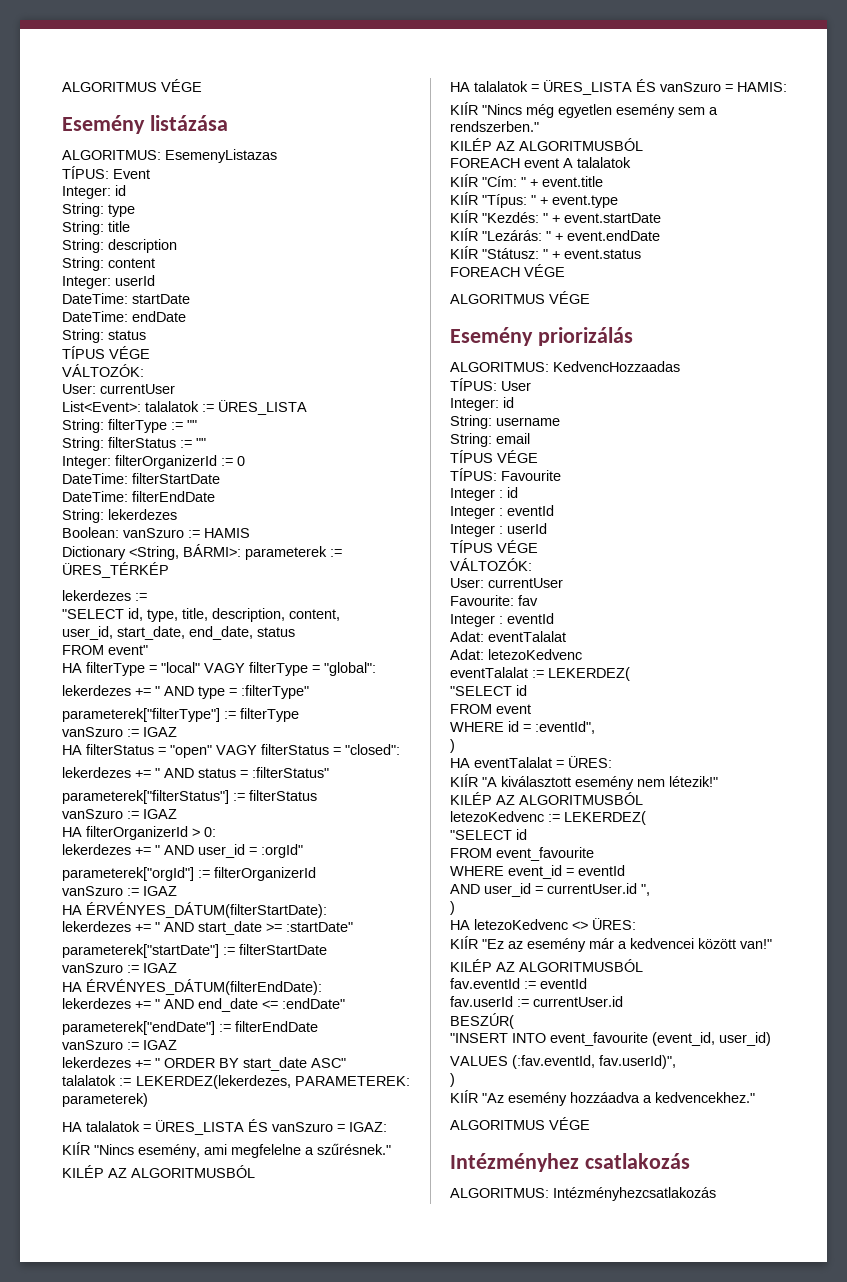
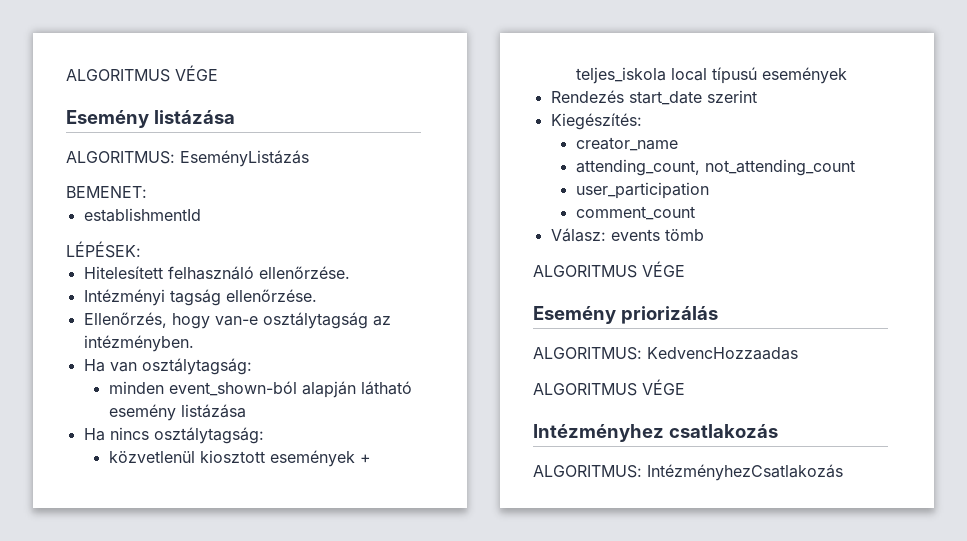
- ALGORITMUS: EsemenyListazas
- TÍPUS: Event
- Integer: id
- String: type
- String: title
- String: description
- String: content
- Integer: userId
- DateTime: startDate
- DateTime: endDate
- String: status
- TÍPUS VÉGE
- VÁLTOZÓK:
- User: currentUser
- List<Event>: talalatok := ÜRES_LISTA
- String: filterType := ""
- String: filterStatus := ""
- Integer: filterOrganizerId := 0
- DateTime: filterStartDate
- DateTime: filterEndDate
- String: lekerdezes
- Boolean: vanSzuro := HAMIS
- Dictionary <String, BÁRMI>: parameterek := ÜRES_TÉRKÉP
- lekerdezes :=
- "SELECT id, type, title, description, content,
- user_id, start_date, end_date, status
- FROM event"
- HA filterType = "local" VAGY filterType = "global":
- lekerdezes += " AND type = :filterType"
- parameterek["filterType"] := filterType
- vanSzuro := IGAZ
- HA filterStatus = "open" VAGY filterStatus = "closed":
- lekerdezes += " AND status = :filterStatus"
- parameterek["filterStatus"] := filterStatus
- vanSzuro := IGAZ
- HA filterOrganizerId > 0:
- lekerdezes += " AND user_id = :orgId"
- parameterek["orgId"] := filterOrganizerId
- vanSzuro := IGAZ
- HA ÉRVÉNYES_DÁTUM(filterStartDate):
- lekerdezes += " AND start_date >= :startDate"
- parameterek["startDate"] := filterStartDate
- vanSzuro := IGAZ
- HA ÉRVÉNYES_DÁTUM(filterEndDate):
- lekerdezes += " AND end_date <= :endDate"
- parameterek["endDate"] := filterEndDate
- vanSzuro := IGAZ
- lekerdezes += " ORDER BY start_date ASC"
- talalatok := LEKERDEZ(lekerdezes, PARAMETEREK: parameterek)
- HA talalatok = ÜRES_LISTA ÉS vanSzuro = IGAZ:
- KIÍR "Nincs esemény, ami megfelelne a szűrésnek."
- KILÉP AZ ALGORITMUSBÓL
- HA talalatok = ÜRES_LISTA ÉS vanSzuro = HAMIS:
- KIÍR "Nincs még egyetlen esemény sem a rendszerben."
- KILÉP AZ ALGORITMUSBÓL
- FOREACH event A talalatok
- KIÍR "Cím: " + event.title
- KIÍR "Típus: " + event.type
- KIÍR "Kezdés: " + event.startDate
- KIÍR "Lezárás: " + event.endDate
- KIÍR "Státusz: " + event.status
- FOREACH VÉGE
+ ALGORITMUS: EseményListázás
+ BEMENET:
+ establishmentId
+ LÉPÉSEK:
+ Hitelesített felhasználó ellenőrzése.
+ Intézményi tagság ellenőrzése.
+ Ellenőrzés, hogy van-e osztálytagság az intézményben.
+ Ha van osztálytagság:
+ minden event_shown-ból alapján látható esemény listázása
+ Ha nincs osztálytagság:
+ közvetlenül kiosztott események + teljes_iskola local típusú események
+ Rendezés start_date szerint
+ Kiegészítés:
+ creator_name
+ attending_count, not_attending_count
+ user_participation
+ comment_count
+ Válasz: events tömb
- TÍPUS: User
- Integer: id
- String: username
- String: email
- TÍPUS VÉGE
- TÍPUS: Favourite
- Integer : id
- Integer : eventId
- Integer : userId
- TÍPUS VÉGE
- VÁLTOZÓK:
- User: currentUser
- Favourite: fav
- Integer : eventId
- Adat: eventTalalat
- Adat: letezoKedvenc
- eventTalalat := LEKERDEZ(
- "SELECT id
- FROM event
- WHERE id = :eventId",
- )
- HA eventTalalat = ÜRES:
- KIÍR "A kiválasztott esemény nem létezik!"
- KILÉP AZ ALGORITMUSBÓL
- letezoKedvenc := LEKERDEZ(
- "SELECT id
- FROM event_favourite
- WHERE event_id = eventId
- AND user_id = currentUser.id ",
- )
- HA letezoKedvenc <> ÜRES:
- KIÍR "Ez az esemény már a kedvencei között van!"
- KILÉP AZ ALGORITMUSBÓL
- fav.eventId := eventId
- fav.userId := currentUser.id
- BESZÚR(
- "INSERT INTO event_favourite (event_id, user_id)
- VALUES (:fav.eventId, fav.userId)",
- )
- KIÍR "Az esemény hozzáadva a kedvencekhez."
- ALGORITMUS: Intézményhezcsatlakozás
+ ALGORITMUS: IntézményhezCsatlakozás

